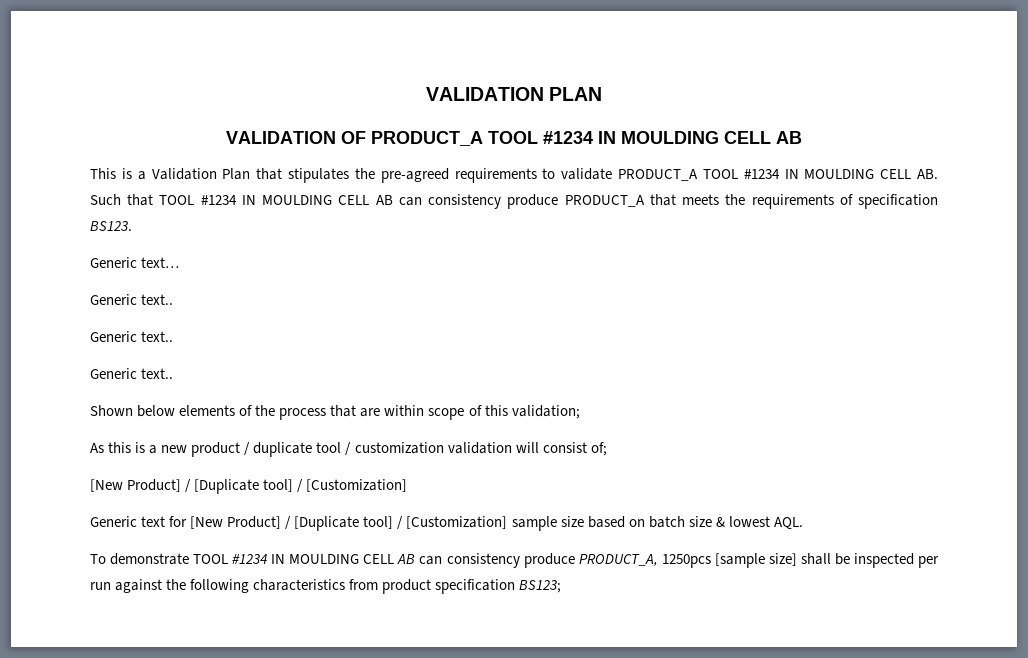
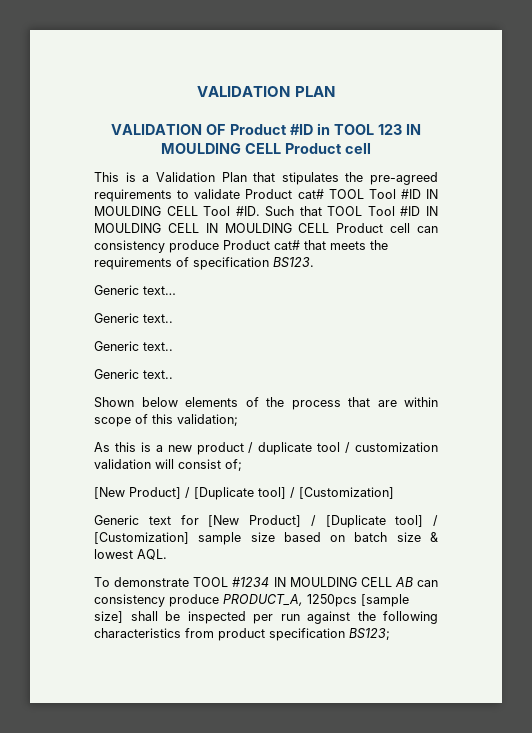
- VALIDATION OF PRODUCT_A TOOL #1234 IN MOULDING CELL AB
+ VALIDATION OF Product #ID in TOOL 123 IN MOULDING CELL Product cell
- This is a Validation Plan that stipulates the pre-agreed requirements to validate PRODUCT_A TOOL #1234 IN MOULDING CELL AB. Such that TOOL #1234 IN MOULDING CELL AB can consistency produce PRODUCT_A that meets the requirements of specification BS123.
+ This is a Validation Plan that stipulates the pre-agreed requirements to validate Product cat# TOOL Tool #ID IN MOULDING CELL Tool #ID. Such that TOOL Tool #ID IN MOULDING CELL IN MOULDING CELL Product cell can consistency produce Product cat# that meets the requirements of specification BS123.

